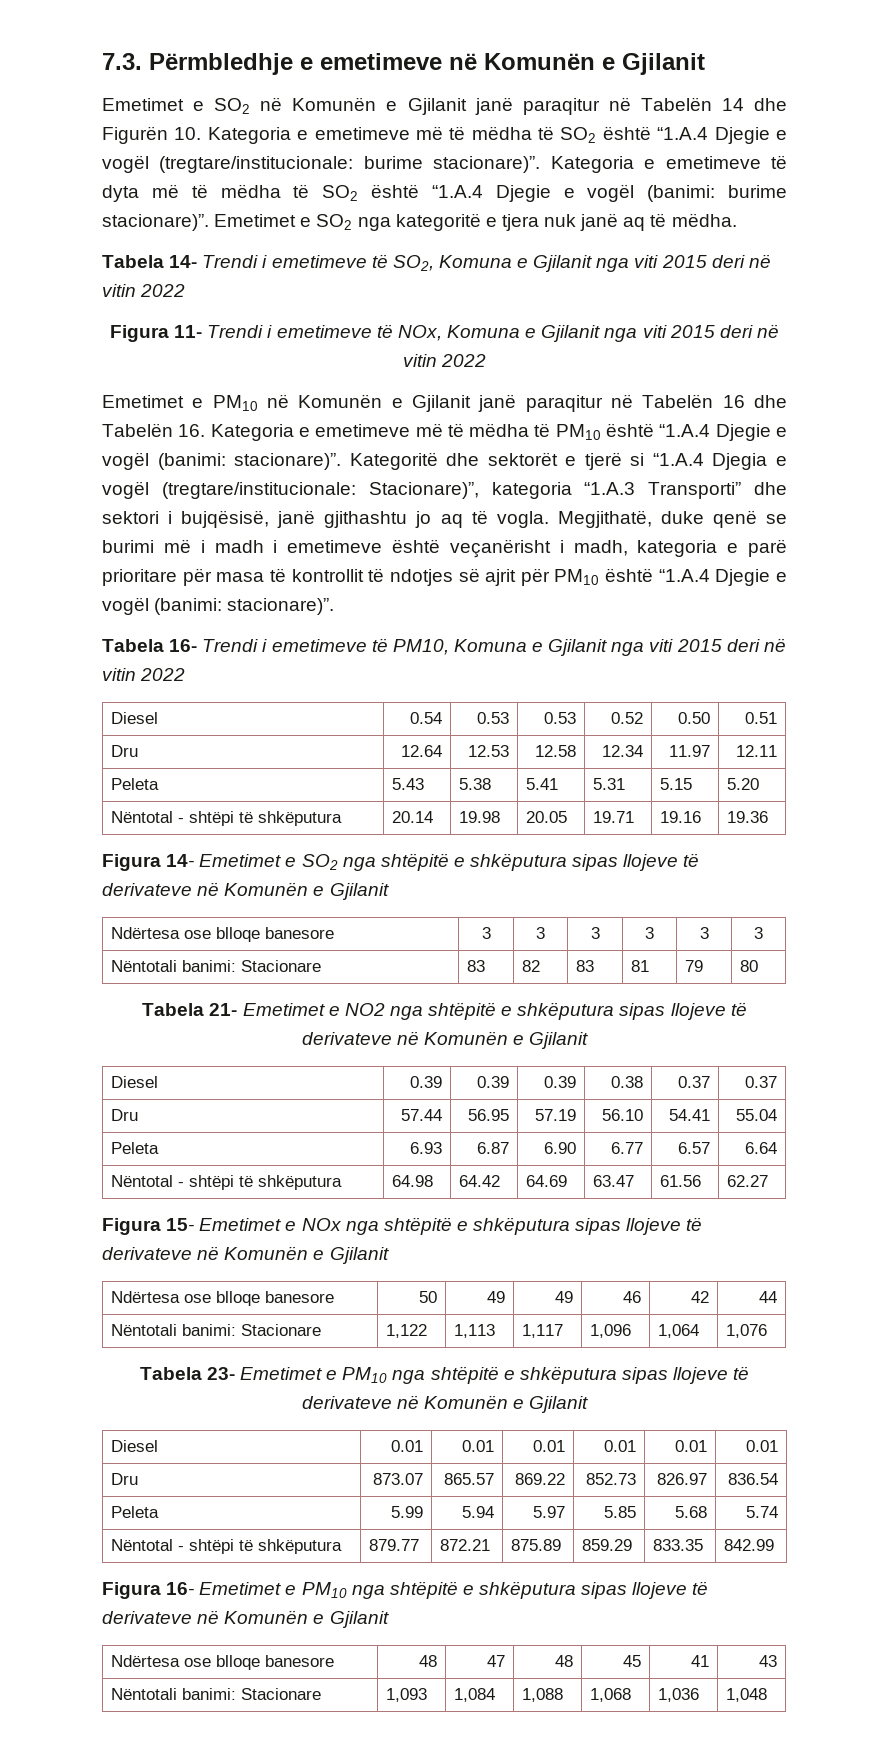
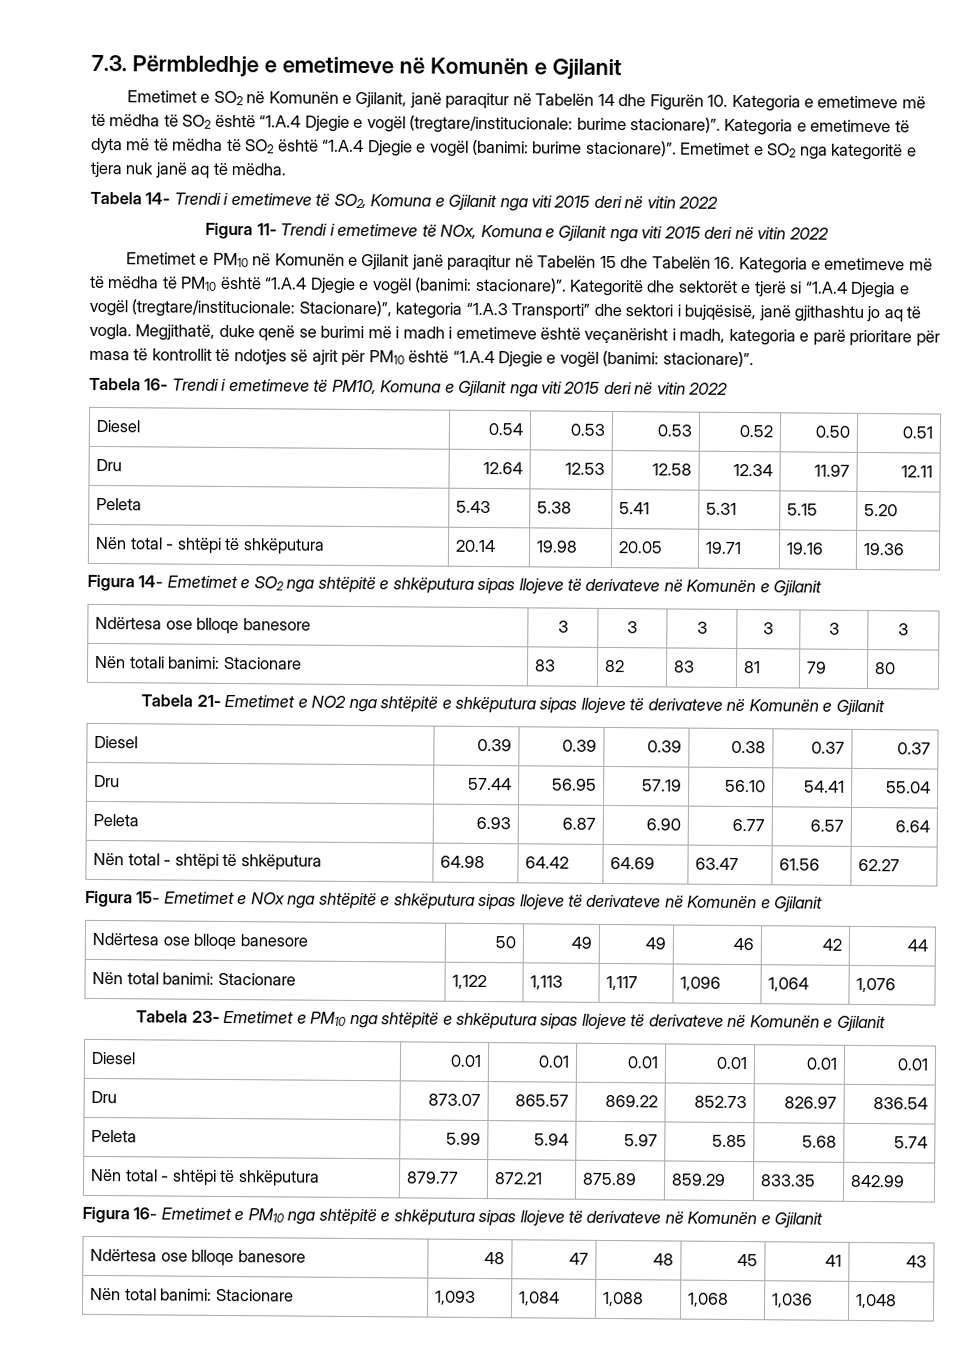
- Emetimet e SO2 në Komunën e Gjilanit janë paraqitur në Tabelën 14 dhe Figurën 10. Kategoria e emetimeve më të mëdha të SO2 është “1.A.4 Djegie e vogël (tregtare/institucionale: burime stacionare)”.
+ Emetimet e SO2 në Komunën e Gjilanit, janë paraqitur në Tabelën 14 dhe Figurën 10. Kategoria e emetimeve më të mëdha të SO2 është “1.A.4 Djegie e vogël (tregtare/institucionale: burime stacionare)”.
- Emetimet e PM10 në Komunën e Gjilanit janë paraqitur në Tabelën 16 dhe Tabelën 16. Kategoria e emetimeve më të mëdha të PM10 është “1.A.4 Djegie e vogël (banimi: stacionare)”.
+ Emetimet e PM10 në Komunën e Gjilanit janë paraqitur në Tabelën 15 dhe Tabelën 16. Kategoria e emetimeve më të mëdha të PM10 është “1.A.4 Djegie e vogël (banimi: stacionare)”.
- Nëntotal - shtëpi të shkëputura | 20.14 | 19.98 | 20.05 | 19.71 | 19.16 | 19.36
+ Nën total - shtëpi të shkëputura | 20.14 | 19.98 | 20.05 | 19.71 | 19.16 | 19.36
- Nëntotali banimi: Stacionare | 83 | 82 | 83 | 81 | 79 | 80
+ Nën totali banimi: Stacionare | 83 | 82 | 83 | 81 | 79 | 80
- Nëntotal - shtëpi të shkëputura | 64.98 | 64.42 | 64.69 | 63.47 | 61.56 | 62.27
+ Nën total - shtëpi të shkëputura | 64.98 | 64.42 | 64.69 | 63.47 | 61.56 | 62.27
- Nëntotali banimi: Stacionare | 1,122 | 1,113 | 1,117 | 1,096 | 1,064 | 1,076
+ Nën total banimi: Stacionare | 1,122 | 1,113 | 1,117 | 1,096 | 1,064 | 1,076
- Nëntotal - shtëpi të shkëputura | 879.77 | 872.21 | 875.89 | 859.29 | 833.35 | 842.99
+ Nën total - shtëpi të shkëputura | 879.77 | 872.21 | 875.89 | 859.29 | 833.35 | 842.99
- Nëntotali banimi: Stacionare | 1,093 | 1,084 | 1,088 | 1,068 | 1,036 | 1,048
+ Nën total banimi: Stacionare | 1,093 | 1,084 | 1,088 | 1,068 | 1,036 | 1,048

